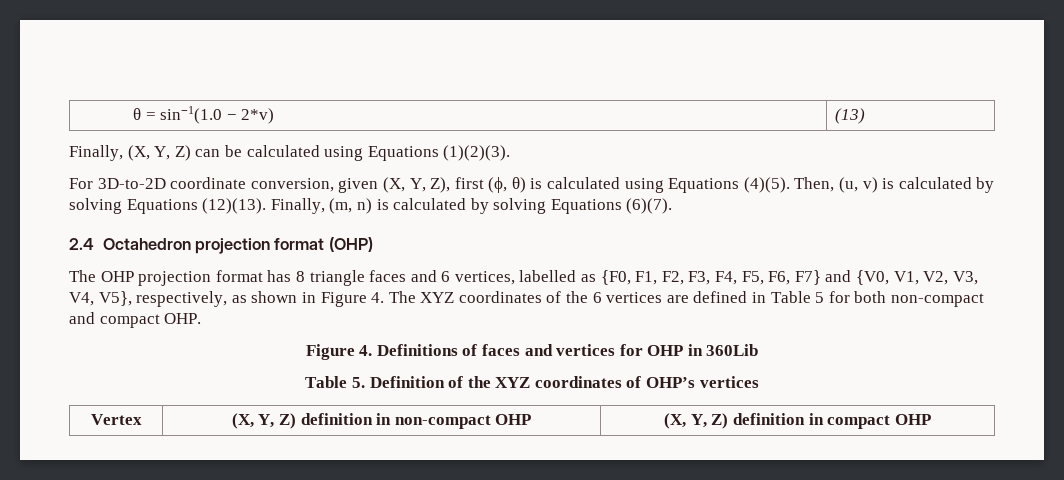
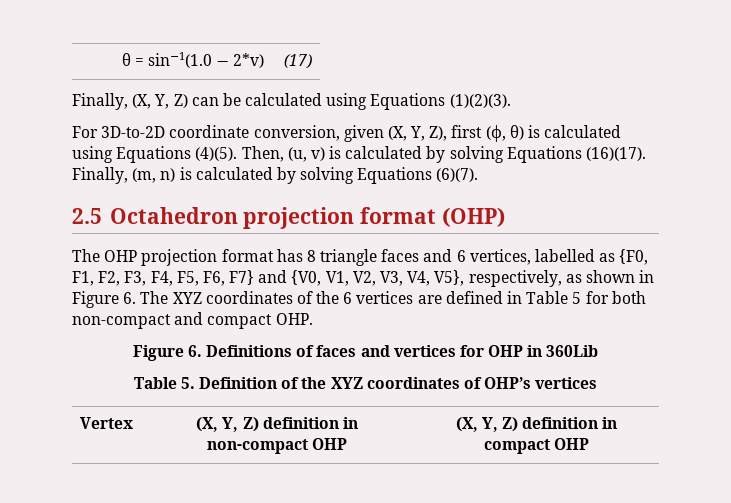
- θ = sin−1(1.0 − 2*v) | (13)
+ θ = sin−1(1.0 − 2*v) | (17)
- Then, (u, v) is calculated by solving Equations (12)(13).
+ Then, (u, v) is calculated by solving Equations (16)(17).
- 2.4 Octahedron projection format (OHP)
+ 2.5 Octahedron projection format (OHP)
- The OHP projection format has 8 triangle faces and 6 vertices, labelled as {F0, F1, F2, F3, F4, F5, F6, F7} and {V0, V1, V2, V3, V4, V5}, respectively, as shown in Figure 4. The XYZ coordinates of the 6 vertices are defined in Table 5 for both non-compact and compact OHP.
+ The OHP projection format has 8 triangle faces and 6 vertices, labelled as {F0, F1, F2, F3, F4, F5, F6, F7} and {V0, V1, V2, V3, V4, V5}, respectively, as shown in Figure 6. The XYZ coordinates of the 6 vertices are defined in Table 5 for both non-compact and compact OHP.
- Figure 4. Definitions of faces and vertices for OHP in 360Lib
+ Figure 6. Definitions of faces and vertices for OHP in 360Lib

